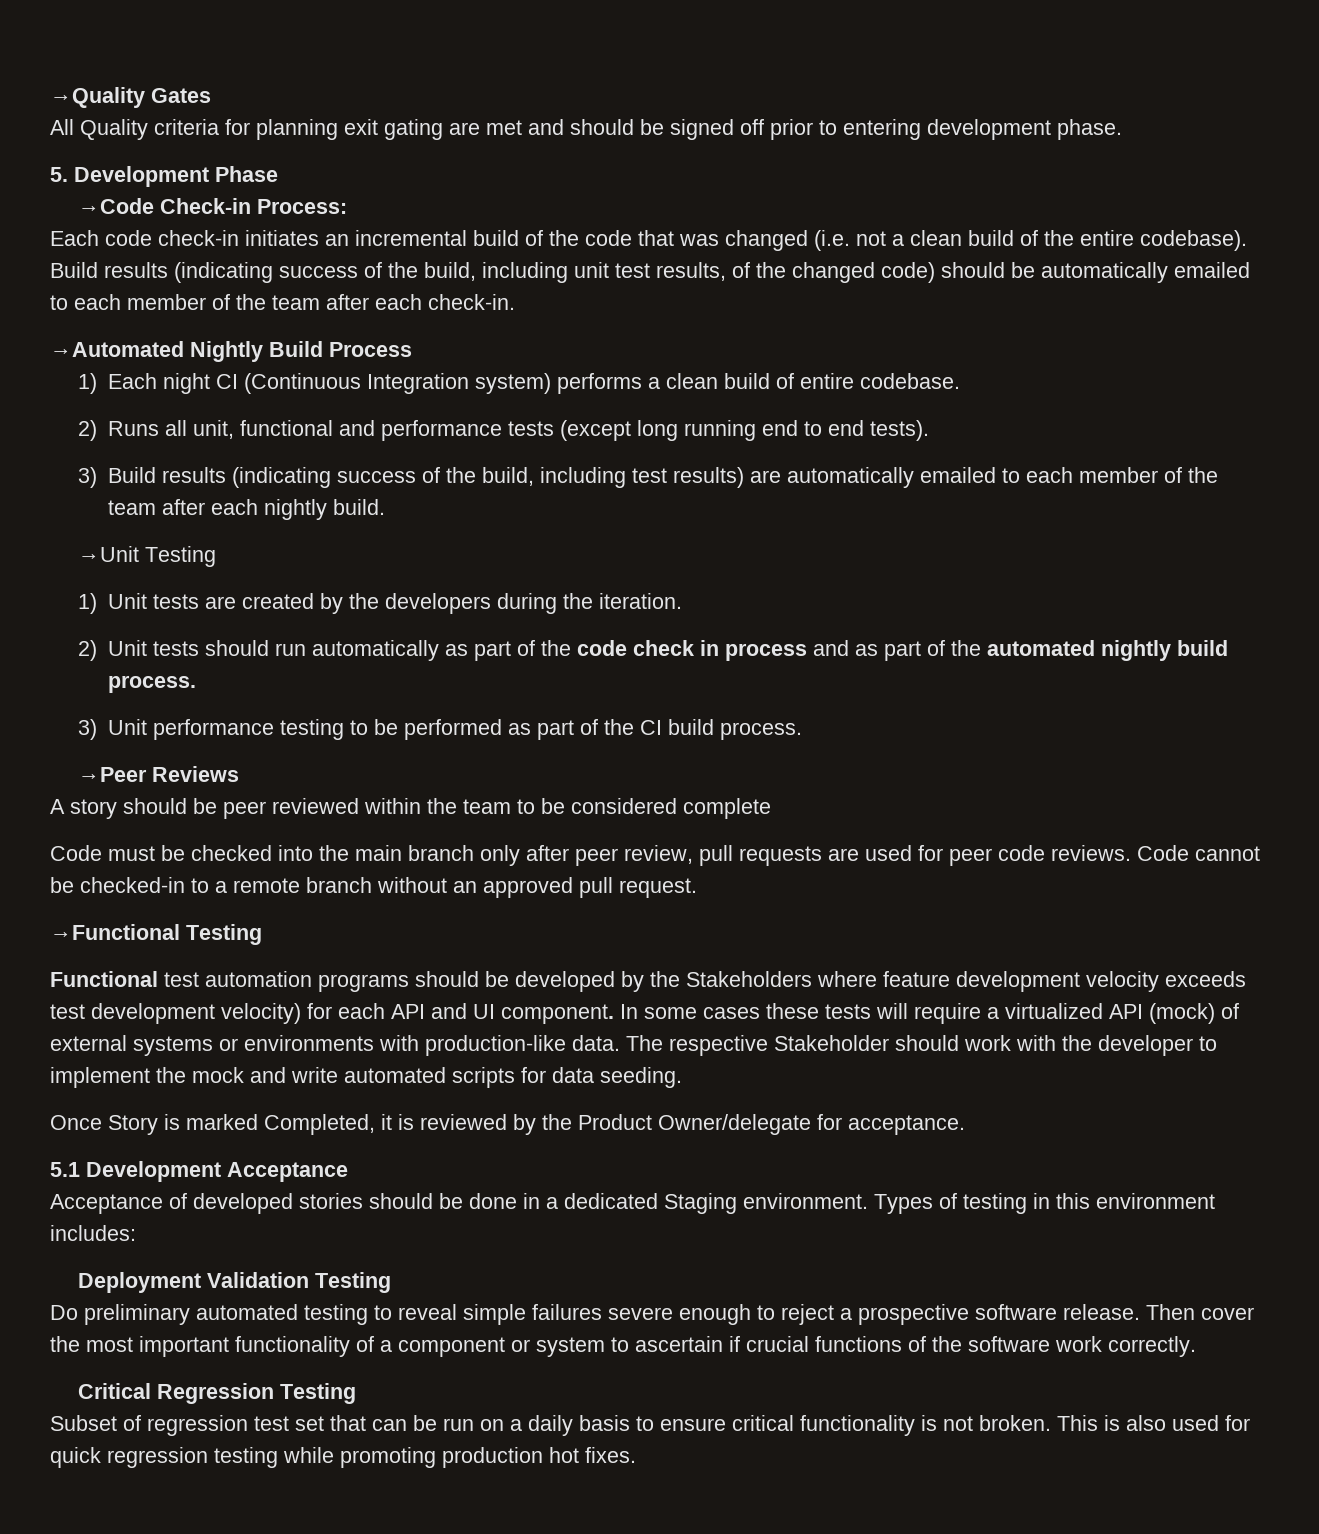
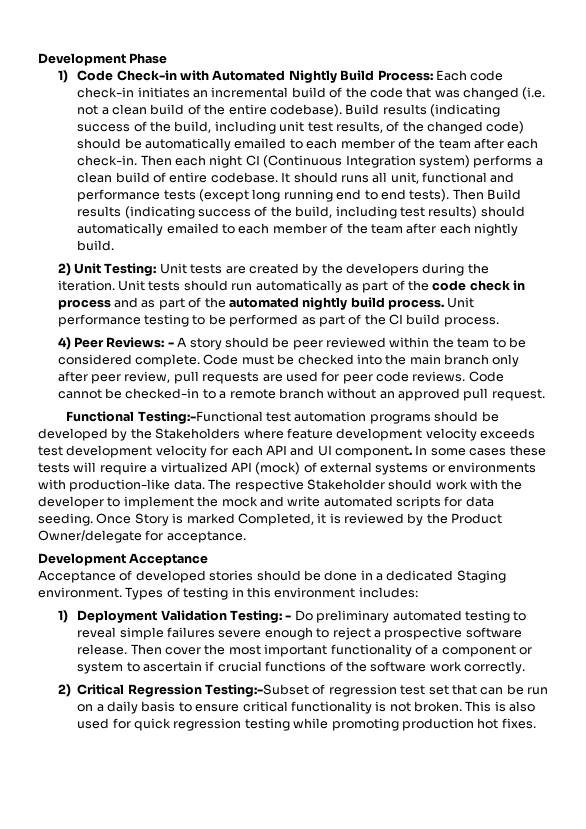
- →Quality Gates
- All Quality criteria for planning exit gating are met and should be signed off prior to entering development phase.
- 5. Development Phase
- →Code Check-in Process:
- Each code check-in initiates an incremental build of the code that was changed (i.e. not a clean build of the entire codebase).
+ Development Phase
+ 1) Code Check-in with Automated Nightly Build Process: Each code check-in initiates an incremental build of the code that was changed (i.e. not a clean build of the entire codebase).
- Build results (indicating success of the build, including unit test results, of the changed code) should be automatically emailed to each member of the team after each check-in.
- →Automated Nightly Build Process
- 1) Each night CI (Continuous Integration system) performs a clean build of entire codebase.
- 2) Runs all unit, functional and performance tests (except long running end to end tests).
- 3) Build results (indicating success of the build, including test results) are automatically emailed to each member of the team after each nightly build.
+ Build results (indicating success of the build, including unit test results, of the changed code) should be automatically emailed to each member of the team after each check-in. Then each night CI (Continuous Integration system) performs a clean build of entire codebase. It should runs all unit, functional and performance tests (except long running end to end tests). Then Build results (indicating success of the build, including test results) should automatically emailed to each member of the team after each nightly build.
- →Unit Testing
- 1) Unit tests are created by the developers during the iteration.
- 2) Unit tests should run automatically as part of the code check in process and as part of the automated nightly build process.
- 3) Unit performance testing to be performed as part of the CI build process.
+ 2) Unit Testing: Unit tests are created by the developers during the iteration. Unit tests should run automatically as part of the code check in process and as part of the automated nightly build process. Unit performance testing to be performed as part of the CI build process.
- →Peer Reviews
- A story should be peer reviewed within the team to be considered complete
- Code must be checked into the main branch only after peer review, pull requests are used for peer code reviews.
+ 4) Peer Reviews: - A story should be peer reviewed within the team to be considered complete. Code must be checked into the main branch only after peer review, pull requests are used for peer code reviews.
- →Functional Testing
- Functional test automation programs should be developed by the Stakeholders where feature development velocity exceeds test development velocity) for each API and UI component.
+ Functional Testing:-Functional test automation programs should be developed by the Stakeholders where feature development velocity exceeds test development velocity for each API and UI component.
- The respective Stakeholder should work with the developer to implement the mock and write automated scripts for data seeding.
- Once Story is marked Completed, it is reviewed by the Product Owner/delegate for acceptance.
+ The respective Stakeholder should work with the developer to implement the mock and write automated scripts for data seeding. Once Story is marked Completed, it is reviewed by the Product Owner/delegate for acceptance.
- 5.1 Development Acceptance
+ Development Acceptance
- Deployment Validation Testing
- Do preliminary automated testing to reveal simple failures severe enough to reject a prospective software release.
+ 1) Deployment Validation Testing: - Do preliminary automated testing to reveal simple failures severe enough to reject a prospective software release.
- Critical Regression Testing
- Subset of regression test set that can be run on a daily basis to ensure critical functionality is not broken.
+ 2) Critical Regression Testing:-Subset of regression test set that can be run on a daily basis to ensure critical functionality is not broken.

